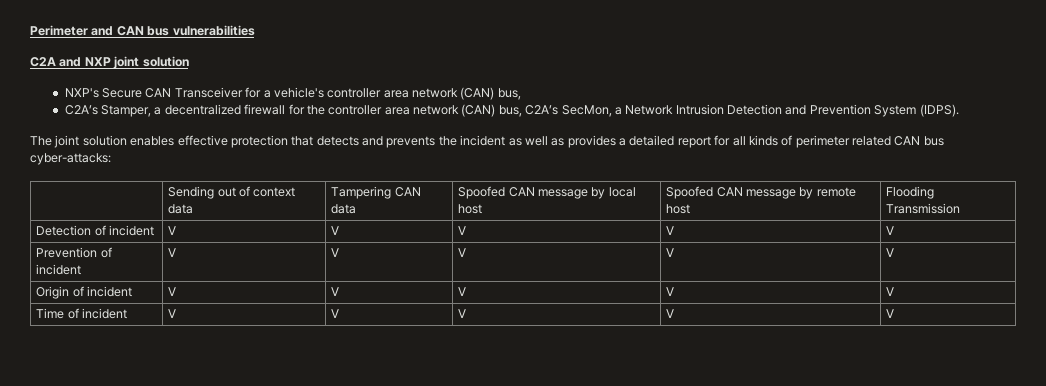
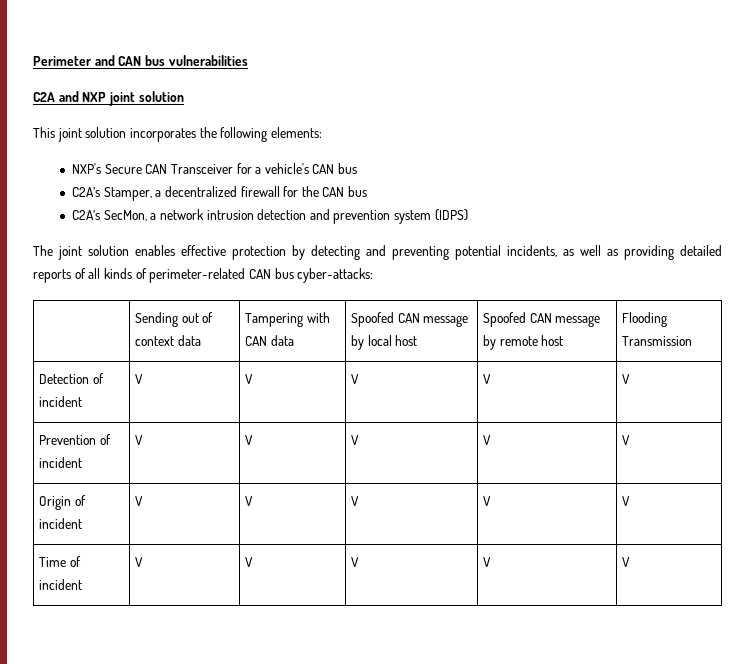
+ This joint solution incorporates the following elements:
- NXP's Secure CAN Transceiver for a vehicle's controller area network (CAN) bus,
+ NXP's Secure CAN Transceiver for a vehicle's CAN bus
- C2A’s Stamper, a decentralized firewall for the controller area network (CAN) bus, C2A’s SecMon, a Network Intrusion Detection and Prevention System (IDPS).
+ C2A’s Stamper, a decentralized firewall for the CAN bus
+ C2A’s SecMon, a network intrusion detection and prevention system (IDPS)
- The joint solution enables effective protection that detects and prevents the incident as well as provides a detailed report for all kinds of perimeter related CAN bus cyber-attacks:
+ The joint solution enables effective protection by detecting and preventing potential incidents, as well as providing detailed reports of all kinds of perimeter-related CAN bus cyber-attacks:
- | Sending out of context data | Tampering CAN data | Spoofed CAN message by local host | Spoofed CAN message by remote host | Flooding Transmission
+ | Sending out of context data | Tampering with CAN data | Spoofed CAN message by local host | Spoofed CAN message by remote host | Flooding Transmission

